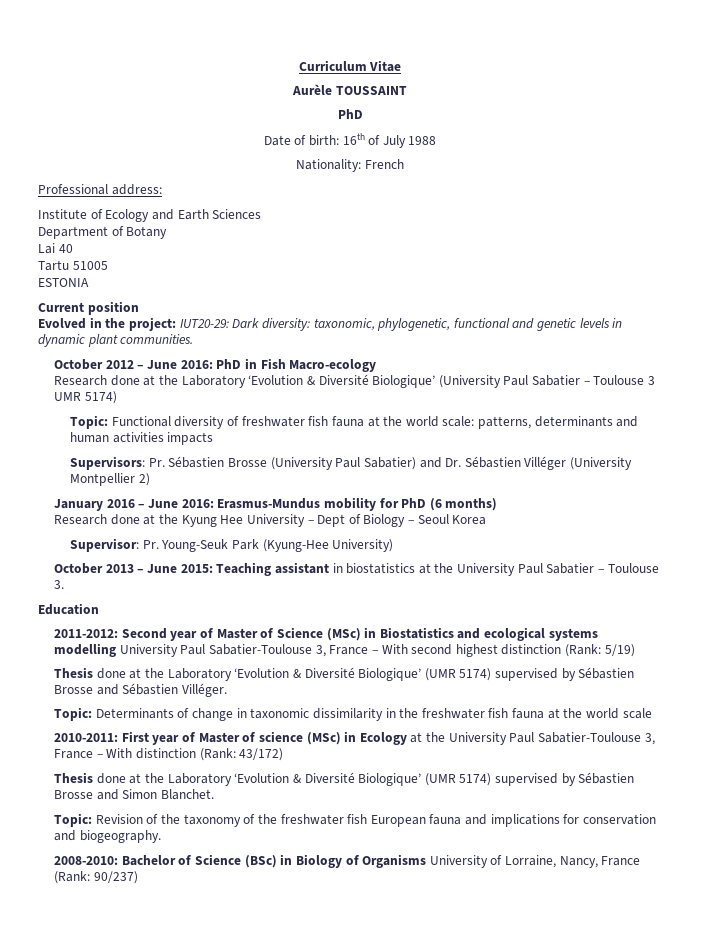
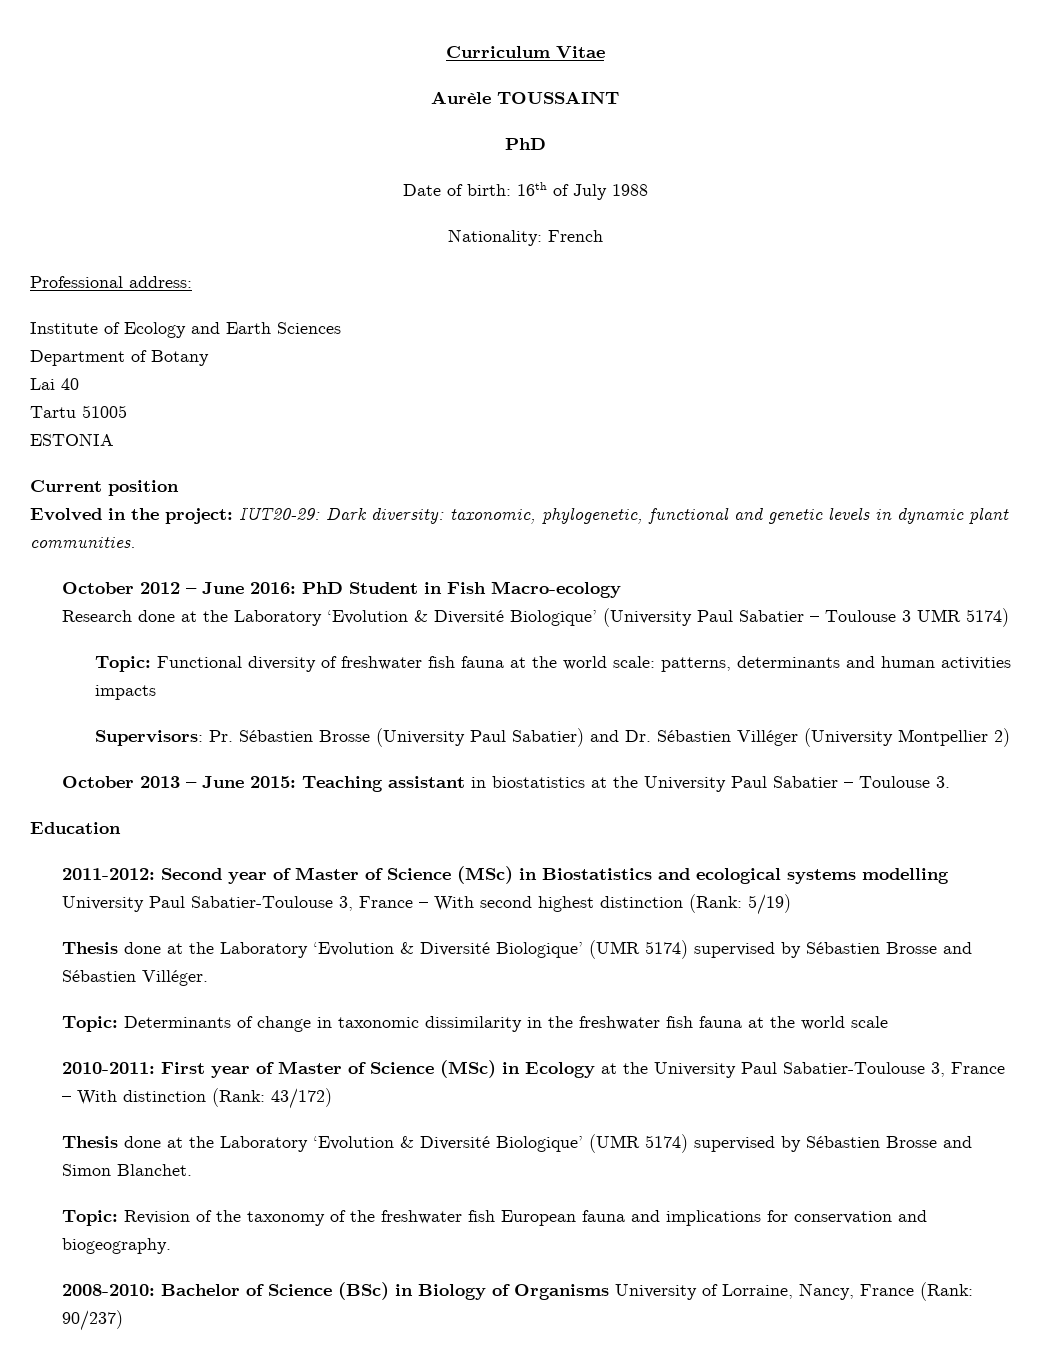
- October 2012 – June 2016: PhD in Fish Macro-ecology
+ October 2012 – June 2016: PhD Student in Fish Macro-ecology
- January 2016 – June 2016: Erasmus-Mundus mobility for PhD (6 months)
- Research done at the Kyung Hee University – Dept of Biology – Seoul Korea
- Supervisor: Pr. Young-Seuk Park (Kyung-Hee University)
- 2010-2011: First year of Master of science (MSc) in Ecology at the University Paul Sabatier-Toulouse 3, France – With distinction (Rank: 43/172)
+ 2010-2011: First year of Master of Science (MSc) in Ecology at the University Paul Sabatier-Toulouse 3, France – With distinction (Rank: 43/172)

